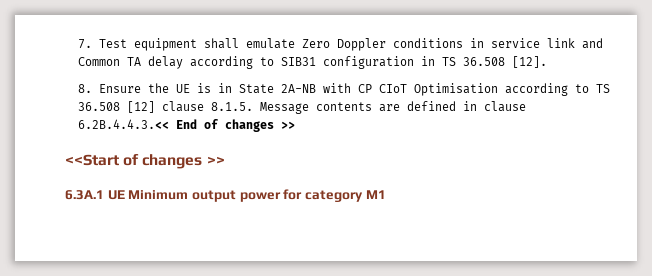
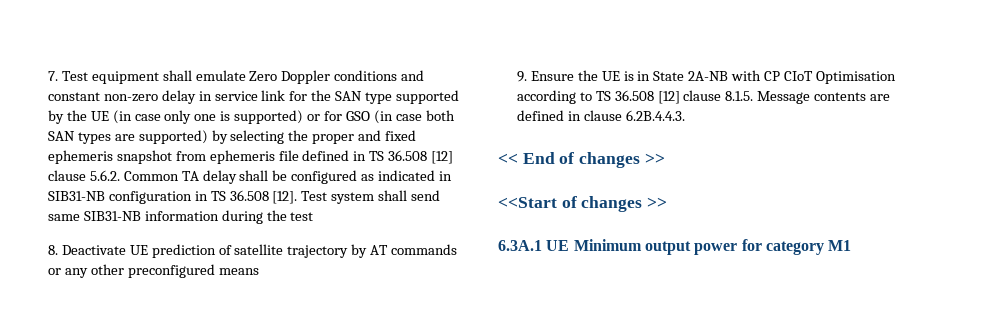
- 7. Test equipment shall emulate Zero Doppler conditions in service link and Common TA delay according to SIB31 configuration in TS 36.508 [12].
- 8. Ensure the UE is in State 2A-NB with CP CIoT Optimisation according to TS 36.508 [12] clause 8.1.5. Message contents are defined in clause 6.2B.4.4.3.<< End of changes >>
+ 7. Test equipment shall emulate Zero Doppler conditions and constant non-zero delay in service link for the SAN type supported by the UE (in case only one is supported) or for GSO (in case both SAN types are supported) by selecting the proper and fixed ephemeris snapshot from ephemeris file defined in TS 36.508 [12] clause 5.6.2. Common TA delay shall be configured as indicated in SIB31-NB configuration in TS 36.508 [12]. Test system shall send same SIB31-NB information during the test
+ 8. Deactivate UE prediction of satellite trajectory by AT commands or any other preconfigured means
+ 9. Ensure the UE is in State 2A-NB with CP CIoT Optimisation according to TS 36.508 [12] clause 8.1.5. Message contents are defined in clause 6.2B.4.4.3.
+ << End of changes >>

